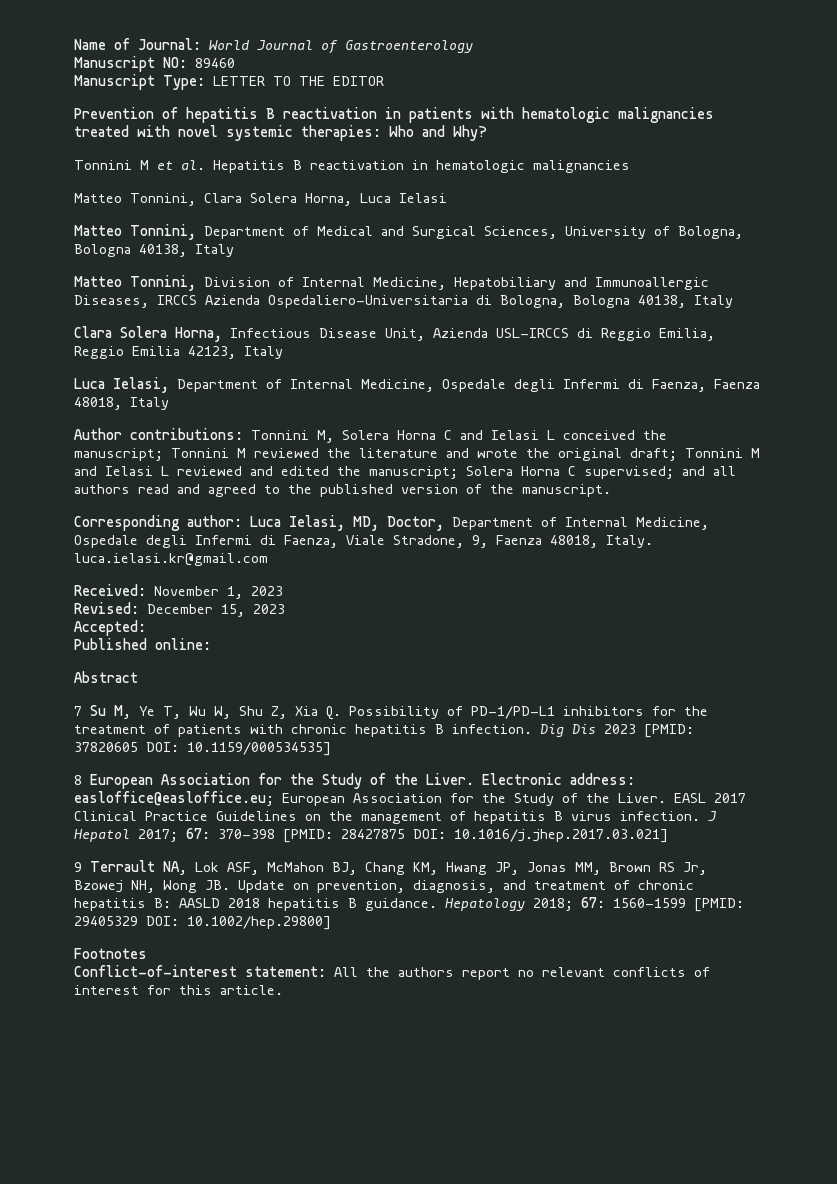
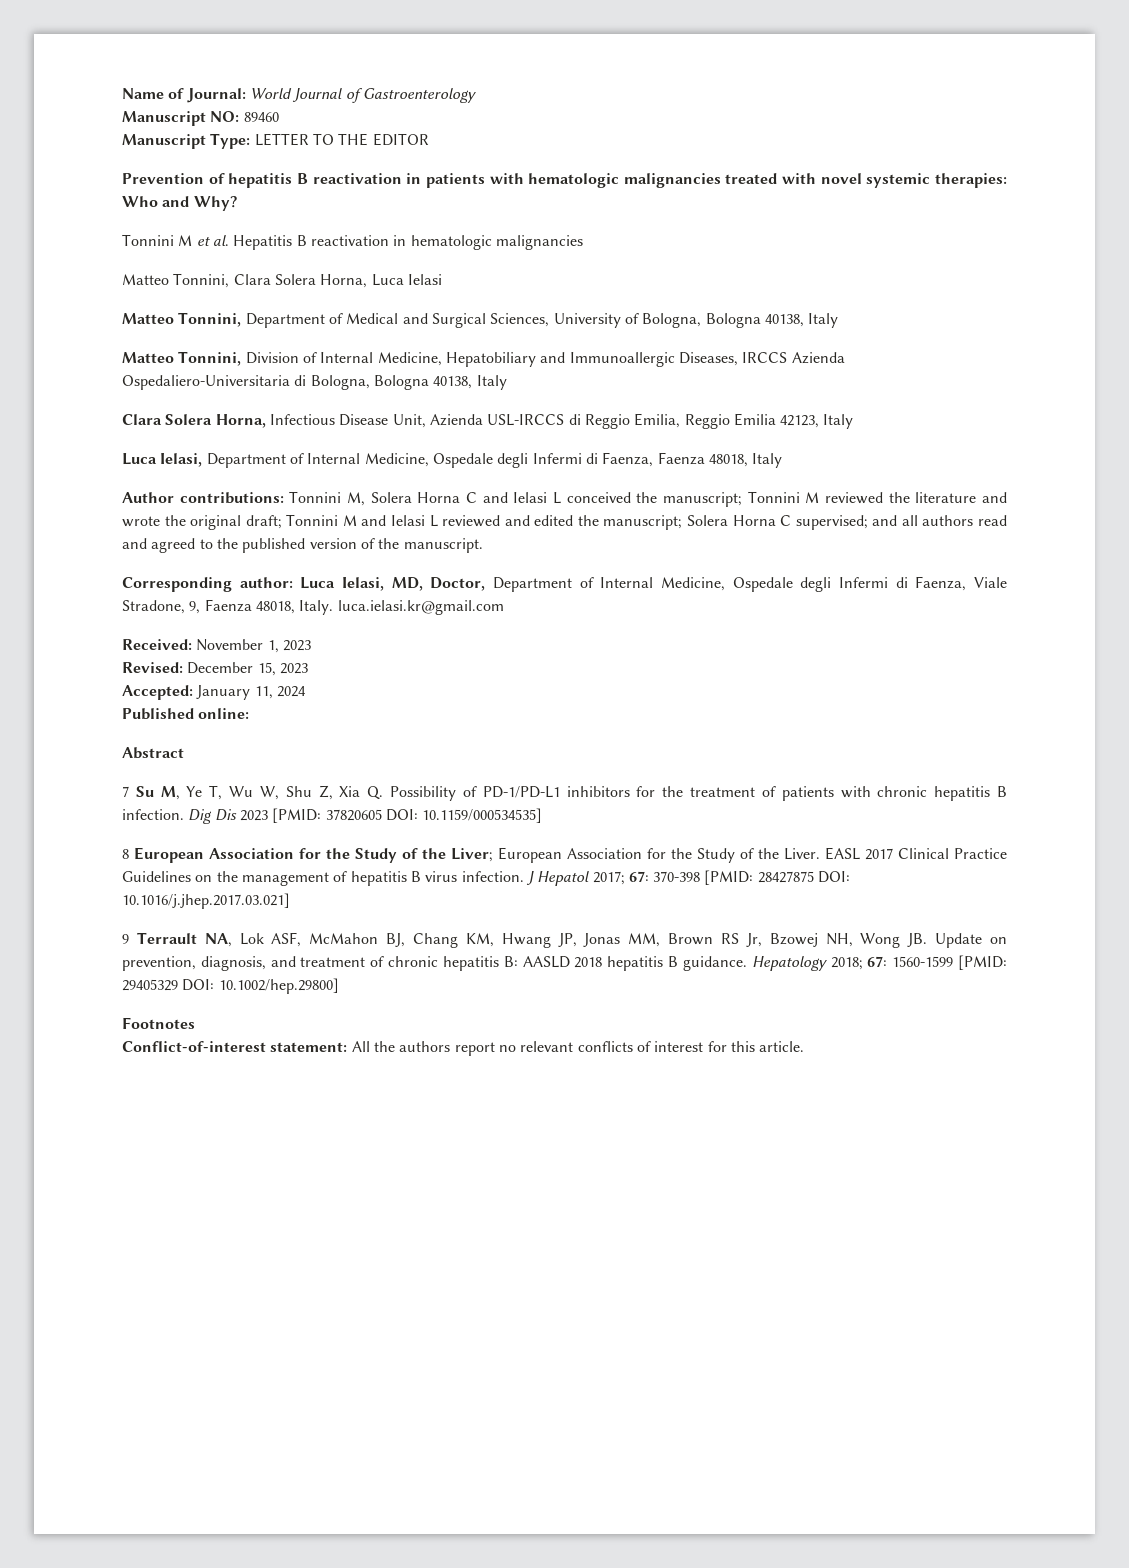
- Accepted:
+ Accepted: January 11, 2024
- 8 European Association for the Study of the Liver. Electronic address: easloffice@easloffice.eu; European Association for the Study of the Liver.
+ 8 European Association for the Study of the Liver; European Association for the Study of the Liver.

